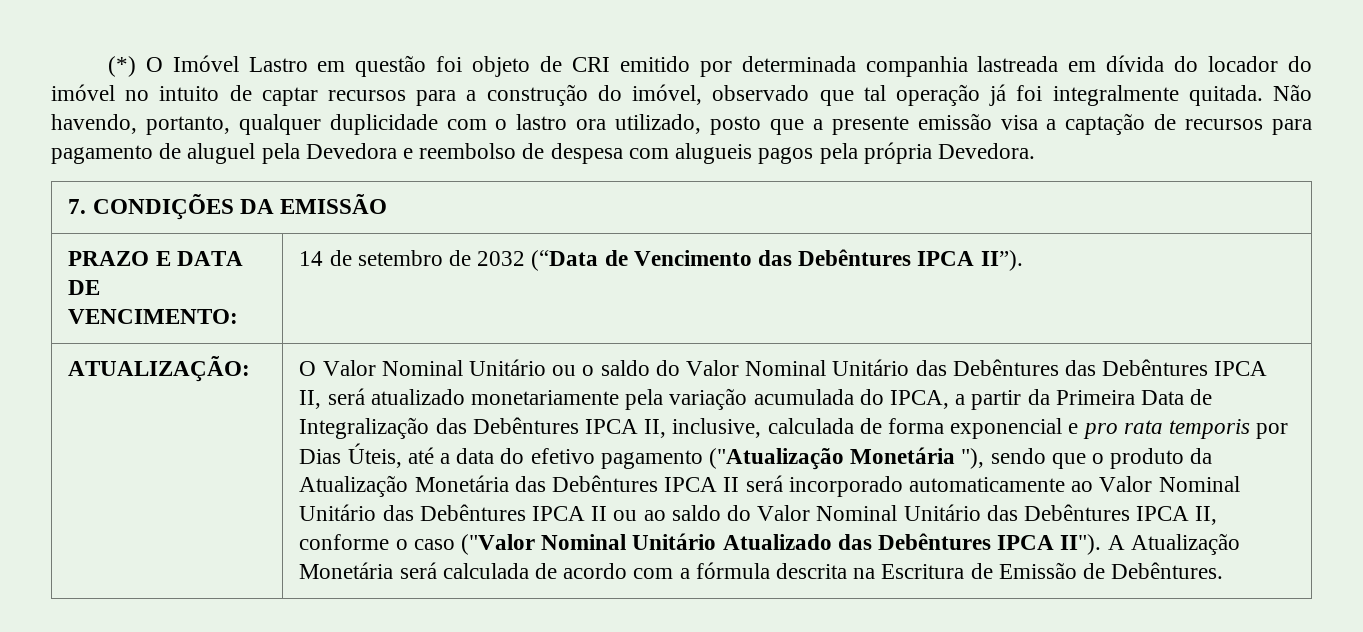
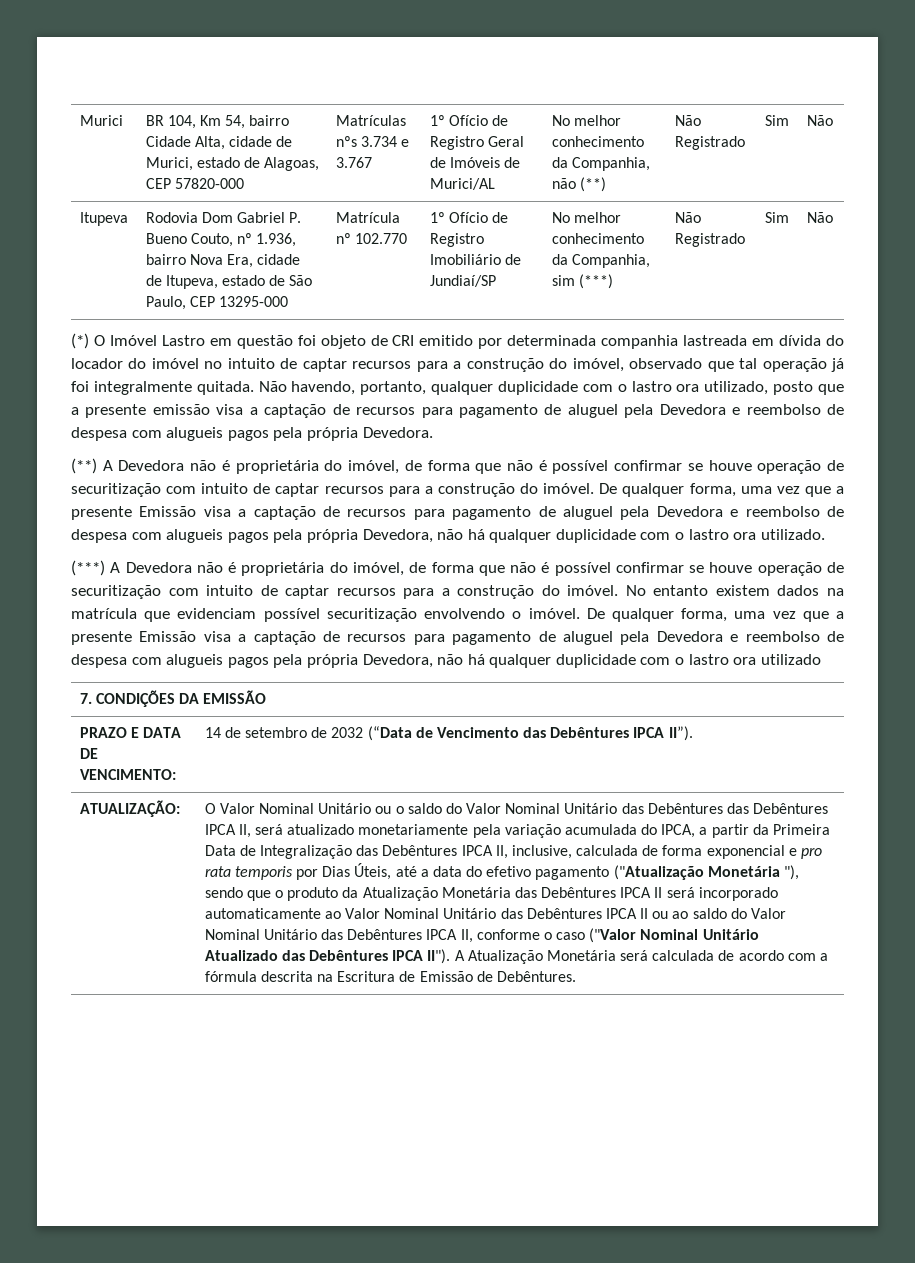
+ Murici | BR 104, Km 54, bairro Cidade Alta, cidade de Murici, estado de Alagoas, CEP 57820-000 | Matrículas nºs 3.734 e 3.767 | 1º Ofício de Registro Geral de Imóveis de Murici/AL | No melhor conhecimento da Companhia, não (**) | Não Registrado | Sim | Não
+ Itupeva | Rodovia Dom Gabriel P. Bueno Couto, nº 1.936, bairro Nova Era, cidade de Itupeva, estado de São Paulo, CEP 13295-000 | Matrícula nº 102.770 | 1º Ofício de Registro Imobiliário de Jundiaí/SP | No melhor conhecimento da Companhia, sim (***) | Não Registrado | Sim | Não
+ (**) A Devedora não é proprietária do imóvel, de forma que não é possível confirmar se houve operação de securitização com intuito de captar recursos para a construção do imóvel. De qualquer forma, uma vez que a presente Emissão visa a captação de recursos para pagamento de aluguel pela Devedora e reembolso de despesa com alugueis pagos pela própria Devedora, não há qualquer duplicidade com o lastro ora utilizado.
+ (***) A Devedora não é proprietária do imóvel, de forma que não é possível confirmar se houve operação de securitização com intuito de captar recursos para a construção do imóvel. No entanto existem dados na matrícula que evidenciam possível securitização envolvendo o imóvel. De qualquer forma, uma vez que a presente Emissão visa a captação de recursos para pagamento de aluguel pela Devedora e reembolso de despesa com alugueis pagos pela própria Devedora, não há qualquer duplicidade com o lastro ora utilizado

